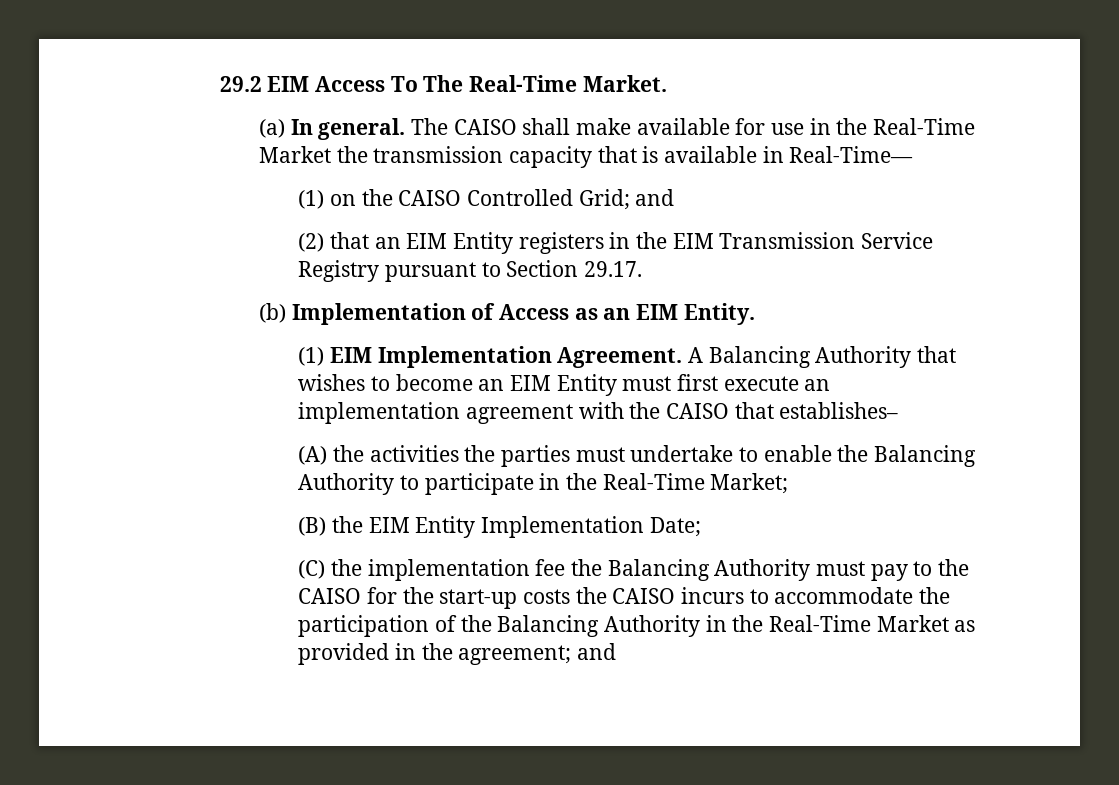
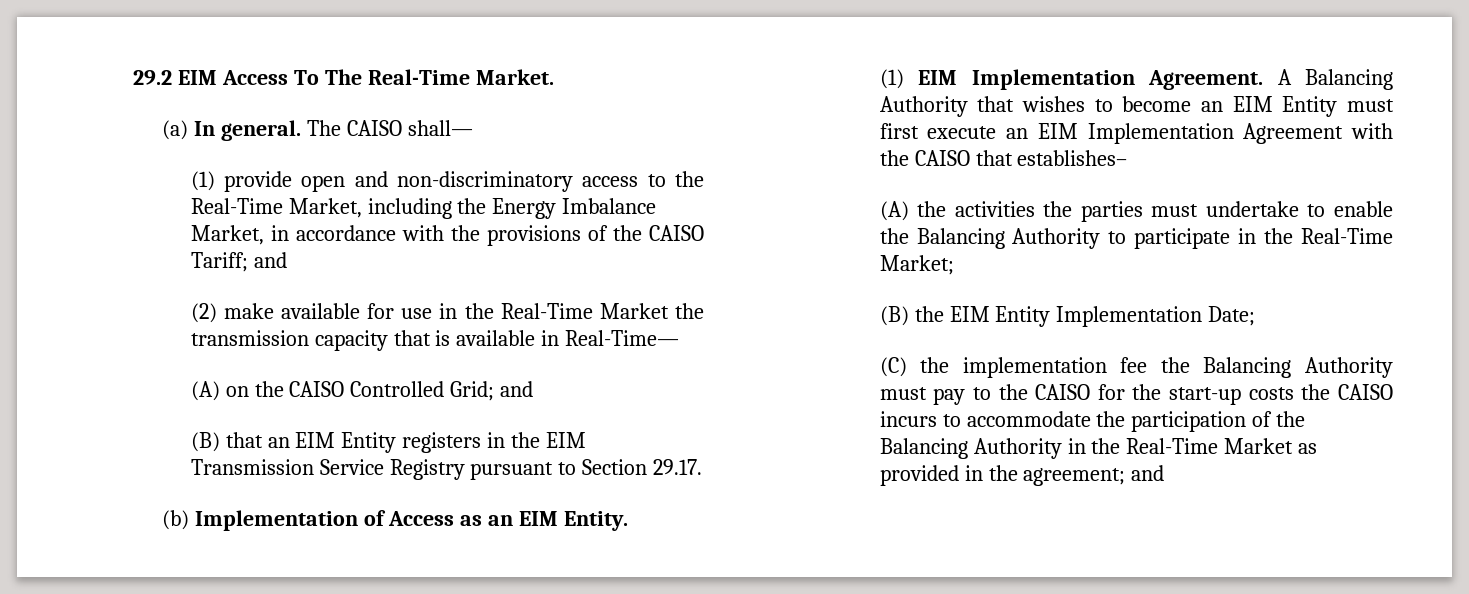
- The CAISO shall make available for use in the Real-Time Market the transmission capacity that is available in Real-Time—
+ The CAISO shall—
+ (1) provide open and non-discriminatory access to the Real-Time Market, including the Energy Imbalance Market, in accordance with the provisions of the CAISO Tariff; and
+ (2) make available for use in the Real-Time Market the transmission capacity that is available in Real-Time—
- (1) on the CAISO Controlled Grid; and
+ (A) on the CAISO Controlled Grid; and
- (2) that an EIM Entity registers in the EIM Transmission Service Registry pursuant to Section 29.17.
+ (B) that an EIM Entity registers in the EIM Transmission Service Registry pursuant to Section 29.17.
- A Balancing Authority that wishes to become an EIM Entity must first execute an implementation agreement with the CAISO that establishes–
+ A Balancing Authority that wishes to become an EIM Entity must first execute an EIM Implementation Agreement with the CAISO that establishes–

